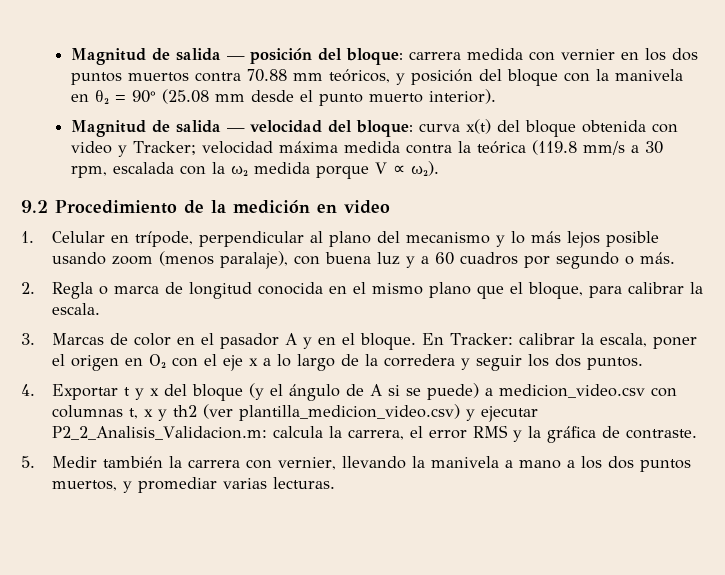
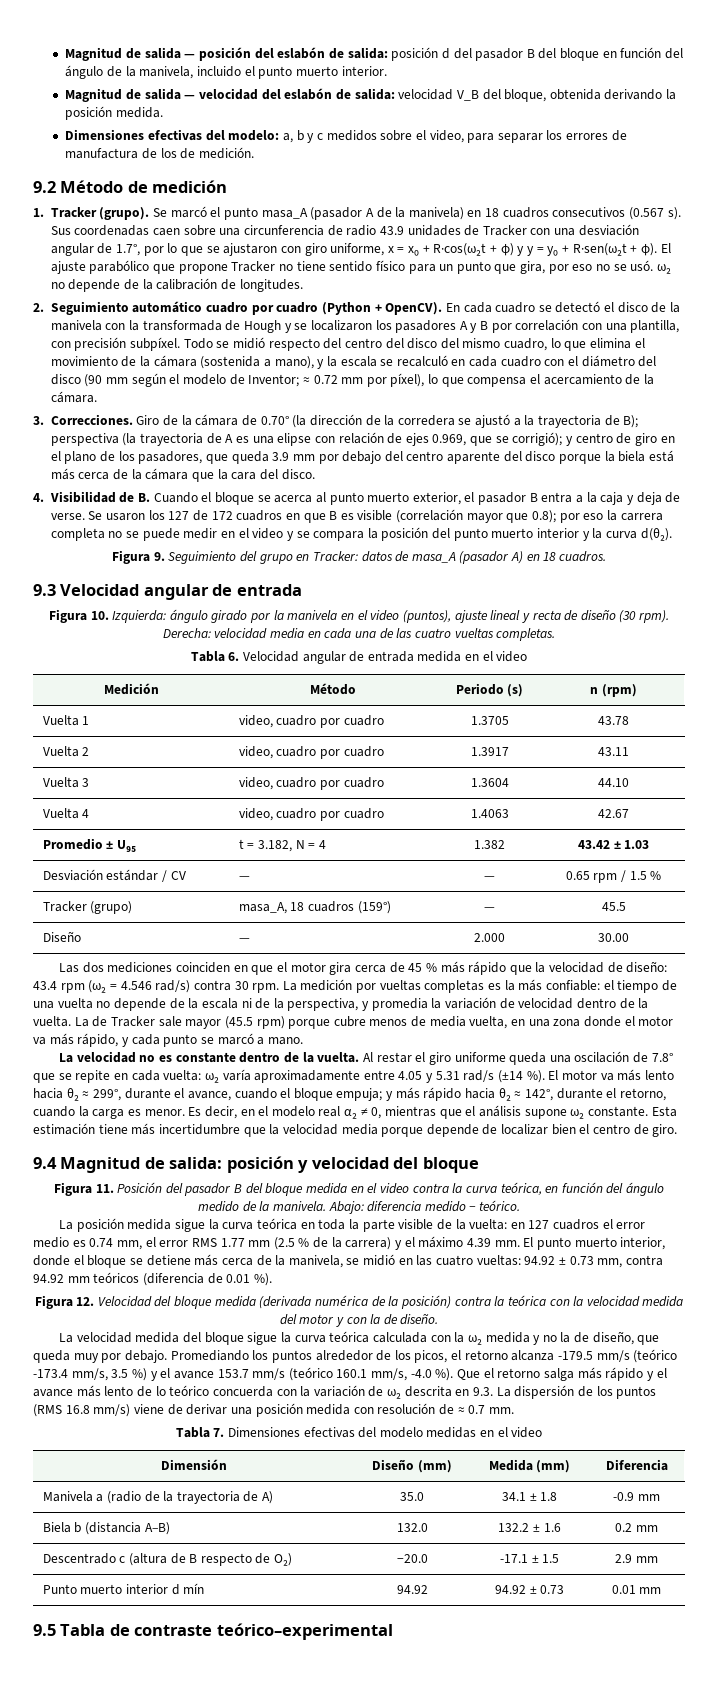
- Magnitud de salida — posición del bloque: carrera medida con vernier en los dos puntos muertos contra 70.88 mm teóricos, y posición del bloque con la manivela en θ₂ = 90° (25.08 mm desde el punto muerto interior).
+ Magnitud de salida — posición del eslabón de salida: posición d del pasador B del bloque en función del ángulo de la manivela, incluido el punto muerto interior.
- Magnitud de salida — velocidad del bloque: curva x(t) del bloque obtenida con video y Tracker; velocidad máxima medida contra la teórica (119.8 mm/s a 30 rpm, escalada con la ω₂ medida porque V ∝ ω₂).
- 9.2 Procedimiento de la medición en video
- 1. Celular en trípode, perpendicular al plano del mecanismo y lo más lejos posible usando zoom (menos paralaje), con buena luz y a 60 cuadros por segundo o más.
- 2. Regla o marca de longitud conocida en el mismo plano que el bloque, para calibrar la escala.
- 3. Marcas de color en el pasador A y en el bloque. En Tracker: calibrar la escala, poner el origen en O₂ con el eje x a lo largo de la corredera y seguir los dos puntos.
- 4. Exportar t y x del bloque (y el ángulo de A si se puede) a medicion_video.csv con columnas t, x y th2 (ver plantilla_medicion_video.csv) y ejecutar P2_2_Analisis_Validacion.m: calcula la carrera, el error RMS y la gráfica de contraste.
- 5. Medir también la carrera con vernier, llevando la manivela a mano a los dos puntos muertos, y promediar varias lecturas.
+ Magnitud de salida — velocidad del eslabón de salida: velocidad V_B del bloque, obtenida derivando la posición medida.
+ Dimensiones efectivas del modelo: a, b y c medidos sobre el video, para separar los errores de manufactura de los de medición.
+ 9.2 Método de medición
+ 1. Tracker (grupo). Se marcó el punto masa_A (pasador A de la manivela) en 18 cuadros consecutivos (0.567 s). Sus coordenadas caen sobre una circunferencia de radio 43.9 unidades de Tracker con una desviación angular de 1.7°, por lo que se ajustaron con giro uniforme, x = x₀ + R·cos(ω₂t + φ) y y = y₀ + R·sen(ω₂t + φ). El ajuste parabólico que propone Tracker no tiene sentido físico para un punto que gira, por eso no se usó. ω₂ no depende de la calibración de longitudes.
+ 2. Seguimiento automático cuadro por cuadro (Python + OpenCV). En cada cuadro se detectó el disco de la manivela con la transformada de Hough y se localizaron los pasadores A y B por correlación con una plantilla, con precisión subpíxel. Todo se midió respecto del centro del disco del mismo cuadro, lo que elimina el movimiento de la cámara (sostenida a mano), y la escala se recalculó en cada cuadro con el diámetro del disco (90 mm según el modelo de Inventor; ≈ 0.72 mm por píxel), lo que compensa el acercamiento de la cámara.
+ 3. Correcciones. Giro de la cámara de 0.70° (la dirección de la corredera se ajustó a la trayectoria de B); perspectiva (la trayectoria de A es una elipse con relación de ejes 0.969, que se corrigió); y centro de giro en el plano de los pasadores, que queda 3.9 mm por debajo del centro aparente del disco porque la biela está más cerca de la cámara que la cara del disco.
+ 4. Visibilidad de B. Cuando el bloque se acerca al punto muerto exterior, el pasador B entra a la caja y deja de verse. Se usaron los 127 de 172 cuadros en que B es visible (correlación mayor que 0.8); por eso la carrera completa no se puede medir en el video y se compara la posición del punto muerto interior y la curva d(θ₂).
+ Figura 9. Seguimiento del grupo en Tracker: datos de masa_A (pasador A) en 18 cuadros.
+ 9.3 Velocidad angular de entrada
+ Figura 10. Izquierda: ángulo girado por la manivela en el video (puntos), ajuste lineal y recta de diseño (30 rpm). Derecha: velocidad media en cada una de las cuatro vueltas completas.
+ Tabla 6. Velocidad angular de entrada medida en el video
+ Medición | Método | Periodo (s) | n (rpm)
+ Vuelta 1 | video, cuadro por cuadro | 1.3705 | 43.78
+ Vuelta 2 | video, cuadro por cuadro | 1.3917 | 43.11
+ Vuelta 3 | video, cuadro por cuadro | 1.3604 | 44.10
+ Vuelta 4 | video, cuadro por cuadro | 1.4063 | 42.67
+ Promedio ± U₉₅ | t = 3.182, N = 4 | 1.382 | 43.42 ± 1.03
+ Desviación estándar / CV | — | — | 0.65 rpm / 1.5 %
+ Tracker (grupo) | masa_A, 18 cuadros (159°) | — | 45.5
+ Diseño | — | 2.000 | 30.00
+ Las dos mediciones coinciden en que el motor gira cerca de 45 % más rápido que la velocidad de diseño: 43.4 rpm (ω₂ = 4.546 rad/s) contra 30 rpm. La medición por vueltas completas es la más confiable: el tiempo de una vuelta no depende de la escala ni de la perspectiva, y promedia la variación de velocidad dentro de la vuelta. La de Tracker sale mayor (45.5 rpm) porque cubre menos de media vuelta, en una zona donde el motor va más rápido, y cada punto se marcó a mano.
+ La velocidad no es constante dentro de la vuelta. Al restar el giro uniforme queda una oscilación de 7.8° que se repite en cada vuelta: ω₂ varía aproximadamente entre 4.05 y 5.31 rad/s (±14 %). El motor va más lento hacia θ₂ ≈ 299°, durante el avance, cuando el bloque empuja; y más rápido hacia θ₂ ≈ 142°, durante el retorno, cuando la carga es menor. Es decir, en el modelo real α₂ ≠ 0, mientras que el análisis supone ω₂ constante. Esta estimación tiene más incertidumbre que la velocidad media porque depende de localizar bien el centro de giro.
+ 9.4 Magnitud de salida: posición y velocidad del bloque
+ Figura 11. Posición del pasador B del bloque medida en el video contra la curva teórica, en función del ángulo medido de la manivela. Abajo: diferencia medido − teórico.
+ La posición medida sigue la curva teórica en toda la parte visible de la vuelta: en 127 cuadros el error medio es 0.74 mm, el error RMS 1.77 mm (2.5 % de la carrera) y el máximo 4.39 mm. El punto muerto interior, donde el bloque se detiene más cerca de la manivela, se midió en las cuatro vueltas: 94.92 ± 0.73 mm, contra 94.92 mm teóricos (diferencia de 0.01 %).
+ Figura 12. Velocidad del bloque medida (derivada numérica de la posición) contra la teórica con la velocidad medida del motor y con la de diseño.
+ La velocidad medida del bloque sigue la curva teórica calculada con la ω₂ medida y no la de diseño, que queda muy por debajo. Promediando los puntos alrededor de los picos, el retorno alcanza -179.5 mm/s (teórico -173.4 mm/s, 3.5 %) y el avance 153.7 mm/s (teórico 160.1 mm/s, -4.0 %). Que el retorno salga más rápido y el avance más lento de lo teórico concuerda con la variación de ω₂ descrita en 9.3. La dispersión de los puntos (RMS 16.8 mm/s) viene de derivar una posición medida con resolución de ≈ 0.7 mm.
+ Tabla 7. Dimensiones efectivas del modelo medidas en el video
+ Dimensión | Diseño (mm) | Medida (mm) | Diferencia
+ Manivela a (radio de la trayectoria de A) | 35.0 | 34.1 ± 1.8 | -0.9 mm
+ Biela b (distancia A–B) | 132.0 | 132.2 ± 1.6 | 0.2 mm
+ Descentrado c (altura de B respecto de O₂) | −20.0 | -17.1 ± 1.5 | 2.9 mm
+ Punto muerto interior d mín | 94.92 | 94.92 ± 0.73 | 0.01 mm
+ 9.5 Tabla de contraste teórico–experimental

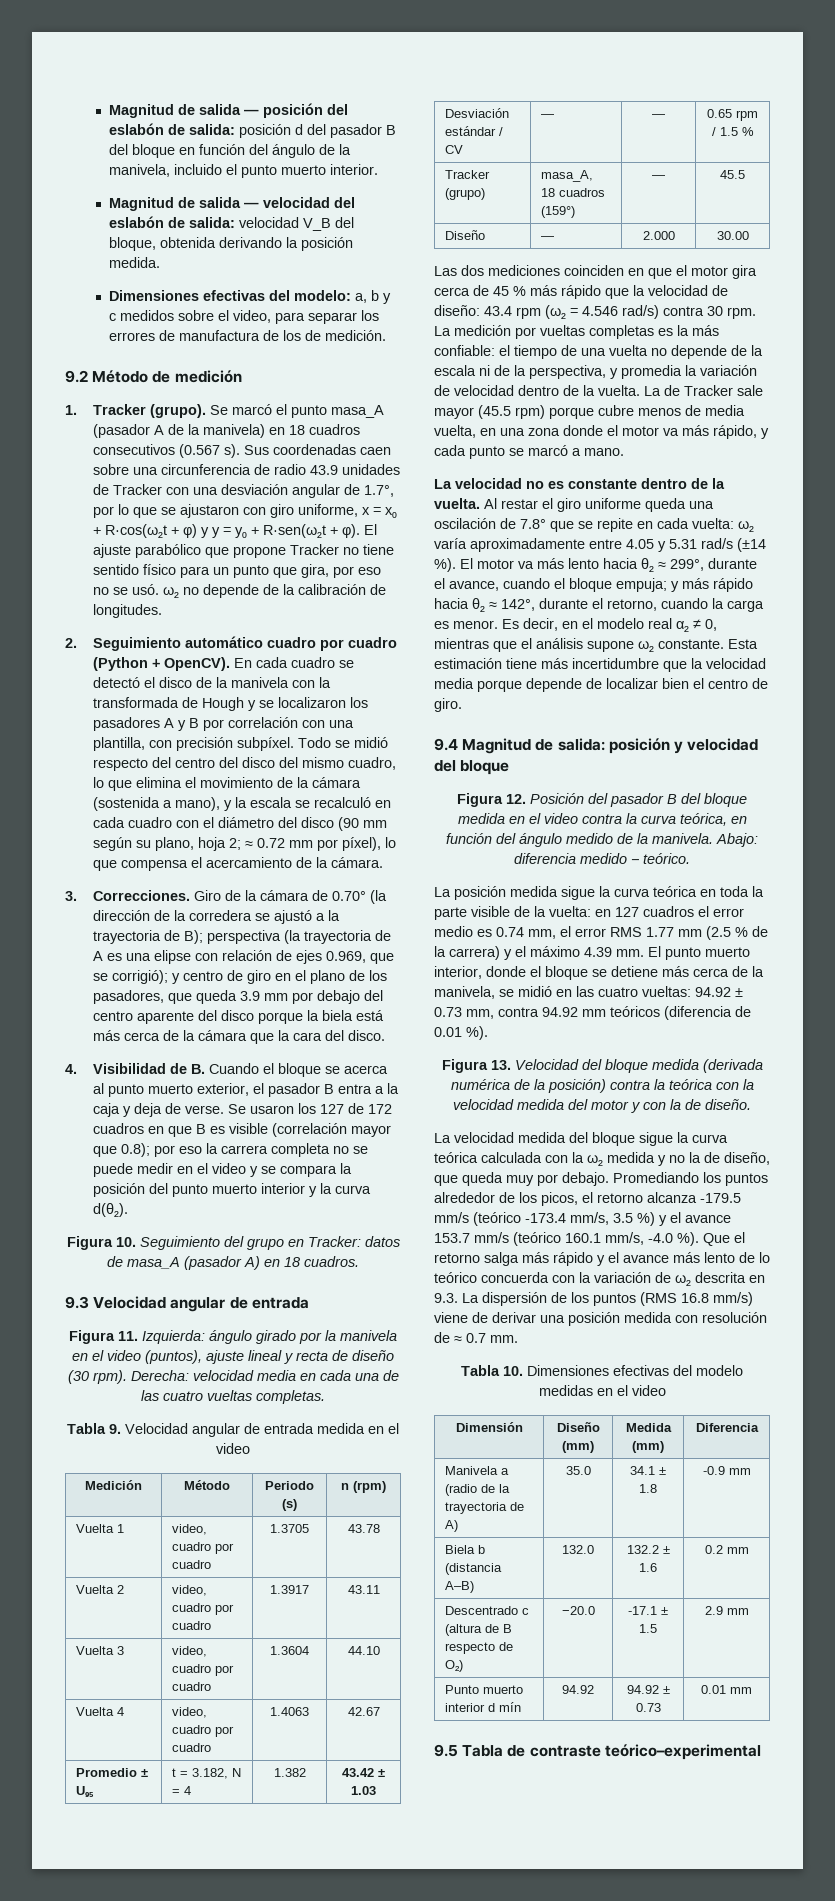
- Todo se midió respecto del centro del disco del mismo cuadro, lo que elimina el movimiento de la cámara (sostenida a mano), y la escala se recalculó en cada cuadro con el diámetro del disco (90 mm según el modelo de Inventor; ≈ 0.72 mm por píxel), lo que compensa el acercamiento de la cámara.
+ Todo se midió respecto del centro del disco del mismo cuadro, lo que elimina el movimiento de la cámara (sostenida a mano), y la escala se recalculó en cada cuadro con el diámetro del disco (90 mm según su plano, hoja 2; ≈ 0.72 mm por píxel), lo que compensa el acercamiento de la cámara.
- Figura 9. Seguimiento del grupo en Tracker: datos de masa_A (pasador A) en 18 cuadros.
+ Figura 10. Seguimiento del grupo en Tracker: datos de masa_A (pasador A) en 18 cuadros.
- Figura 10. Izquierda: ángulo girado por la manivela en el video (puntos), ajuste lineal y recta de diseño (30 rpm).
+ Figura 11. Izquierda: ángulo girado por la manivela en el video (puntos), ajuste lineal y recta de diseño (30 rpm).
- Tabla 6. Velocidad angular de entrada medida en el video
+ Tabla 9. Velocidad angular de entrada medida en el video
- Figura 11. Posición del pasador B del bloque medida en el video contra la curva teórica, en función del ángulo medido de la manivela.
+ Figura 12. Posición del pasador B del bloque medida en el video contra la curva teórica, en función del ángulo medido de la manivela.
- Figura 12. Velocidad del bloque medida (derivada numérica de la posición) contra la teórica con la velocidad medida del motor y con la de diseño.
+ Figura 13. Velocidad del bloque medida (derivada numérica de la posición) contra la teórica con la velocidad medida del motor y con la de diseño.
- Tabla 7. Dimensiones efectivas del modelo medidas en el video
+ Tabla 10. Dimensiones efectivas del modelo medidas en el video

